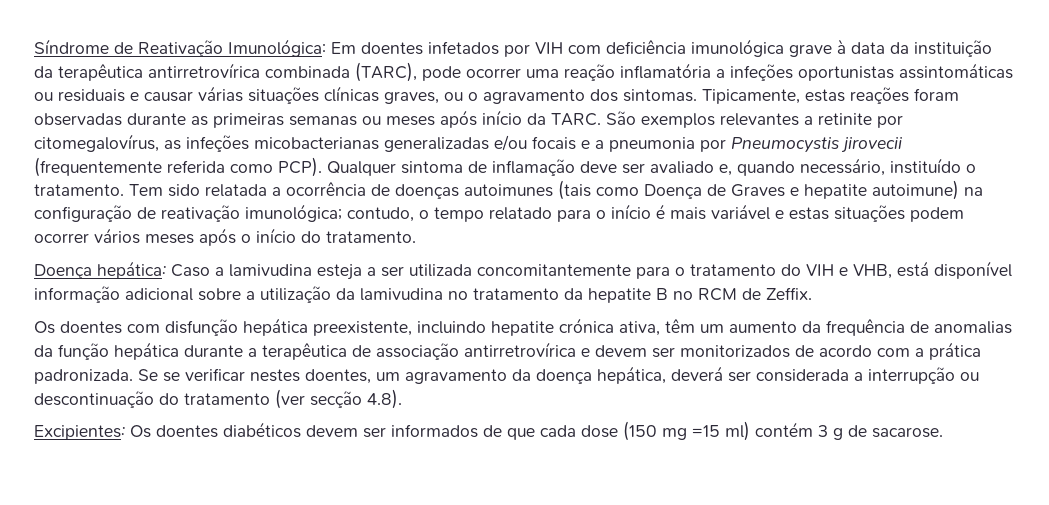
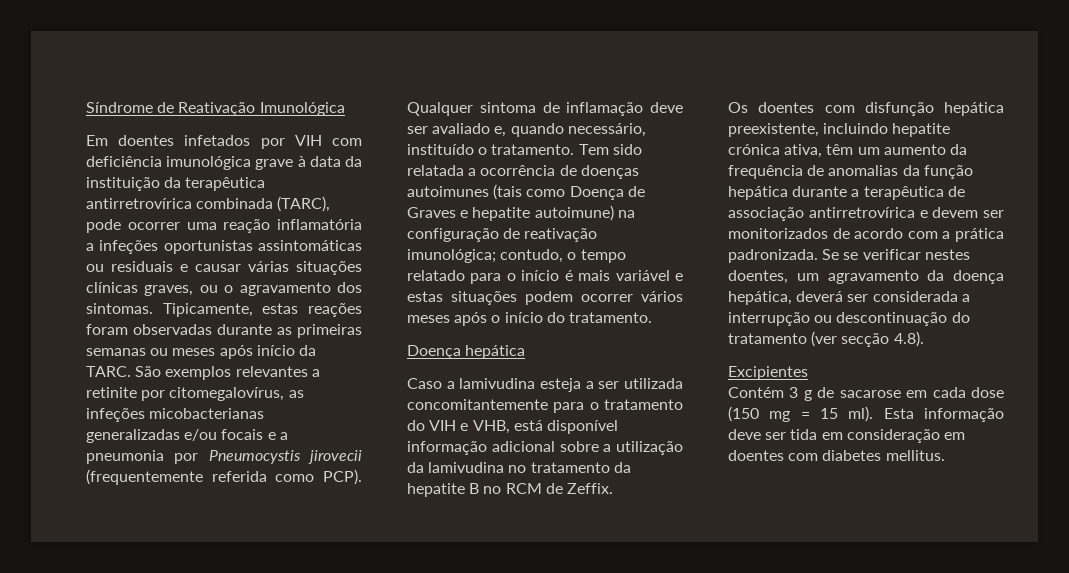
- Síndrome de Reativação Imunológica: Em doentes infetados por VIH com deficiência imunológica grave à data da instituição da terapêutica antirretrovírica combinada (TARC), pode ocorrer uma reação inflamatória a infeções oportunistas assintomáticas ou residuais e causar várias situações clínicas graves, ou o agravamento dos sintomas.
+ Síndrome de Reativação Imunológica
+ Em doentes infetados por VIH com deficiência imunológica grave à data da instituição da terapêutica antirretrovírica combinada (TARC), pode ocorrer uma reação inflamatória a infeções oportunistas assintomáticas ou residuais e causar várias situações clínicas graves, ou o agravamento dos sintomas.
- Doença hepática: Caso a lamivudina esteja a ser utilizada concomitantemente para o tratamento do VIH e VHB, está disponível informação adicional sobre a utilização da lamivudina no tratamento da hepatite B no RCM de Zeffix.
+ Doença hepática
+ Caso a lamivudina esteja a ser utilizada concomitantemente para o tratamento do VIH e VHB, está disponível informação adicional sobre a utilização da lamivudina no tratamento da hepatite B no RCM de Zeffix.
- Excipientes: Os doentes diabéticos devem ser informados de que cada dose (150 mg =15 ml) contém 3 g de sacarose.
+ Excipientes
+ Contém 3 g de sacarose em cada dose (150 mg = 15 ml). Esta informação deve ser tida em consideração em doentes com diabetes mellitus.

